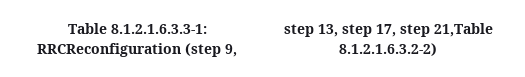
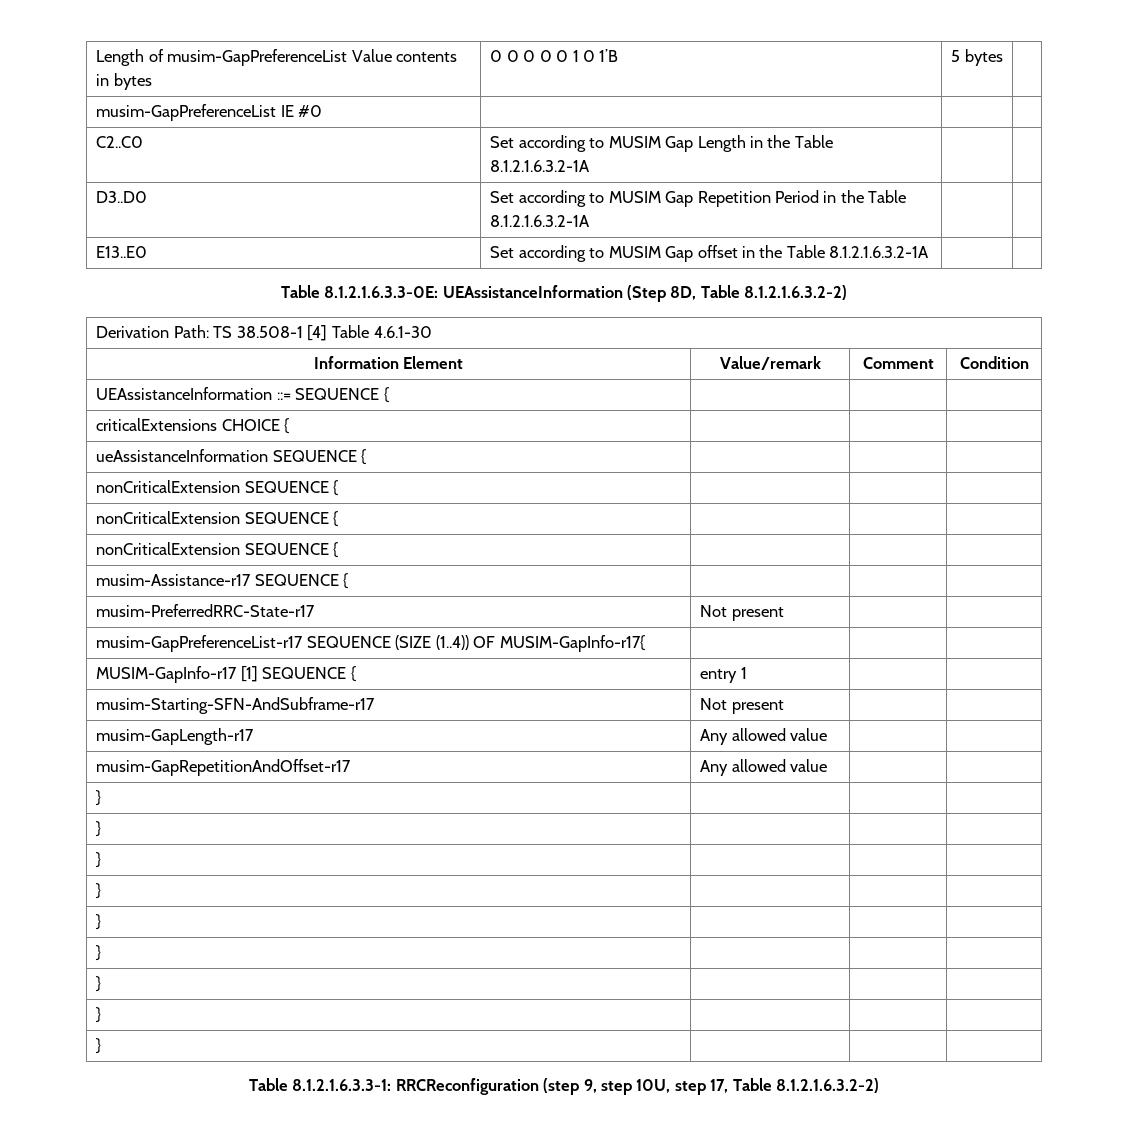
+ Length of musim-GapPreferenceList Value contents in bytes | 0 0 0 0 0 1 0 1’B | 5 bytes |
+ musim-GapPreferenceList IE #0 | | |
+ C2..C0 | Set according to MUSIM Gap Length in the Table 8.1.2.1.6.3.2-1A | |
+ D3..D0 | Set according to MUSIM Gap Repetition Period in the Table 8.1.2.1.6.3.2-1A | |
+ E13..E0 | Set according to MUSIM Gap offset in the Table 8.1.2.1.6.3.2-1A | |
+ Table 8.1.2.1.6.3.3-0E: UEAssistanceInformation (Step 8D, Table 8.1.2.1.6.3.2-2)
+ Derivation Path: TS 38.508-1 [4] Table 4.6.1-30
+ Information Element | Value/remark | Comment | Condition
+ UEAssistanceInformation ::= SEQUENCE { | | |
+ criticalExtensions CHOICE { | | |
+ ueAssistanceInformation SEQUENCE { | | |
+ nonCriticalExtension SEQUENCE { | | |
+ nonCriticalExtension SEQUENCE { | | |
+ nonCriticalExtension SEQUENCE { | | |
+ musim-Assistance-r17 SEQUENCE { | | |
+ musim-PreferredRRC-State-r17 | Not present | |
+ musim-GapPreferenceList-r17 SEQUENCE (SIZE (1..4)) OF MUSIM-GapInfo-r17{ | | |
+ MUSIM-GapInfo-r17 [1] SEQUENCE { | entry 1 | |
+ musim-Starting-SFN-AndSubframe-r17 | Not present | |
+ musim-GapLength-r17 | Any allowed value | |
+ musim-GapRepetitionAndOffset-r17 | Any allowed value | |
+ } | | |
+ } | | |
+ } | | |
+ } | | |
+ } | | |
+ } | | |
+ } | | |
+ } | | |
+ } | | |
- Table 8.1.2.1.6.3.3-1: RRCReconfiguration (step 9, step 13, step 17, step 21,Table 8.1.2.1.6.3.2-2)
+ Table 8.1.2.1.6.3.3-1: RRCReconfiguration (step 9, step 10U, step 17, Table 8.1.2.1.6.3.2-2)

